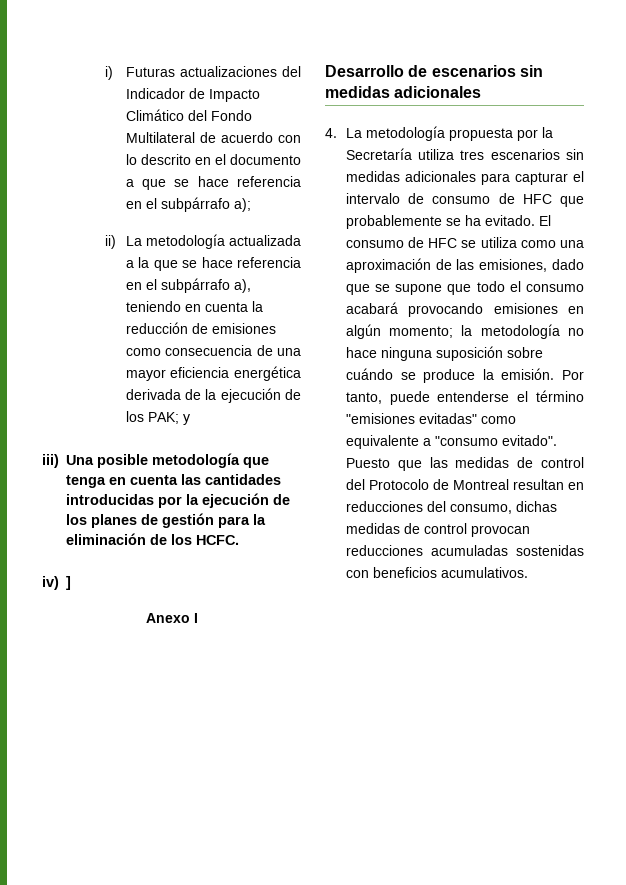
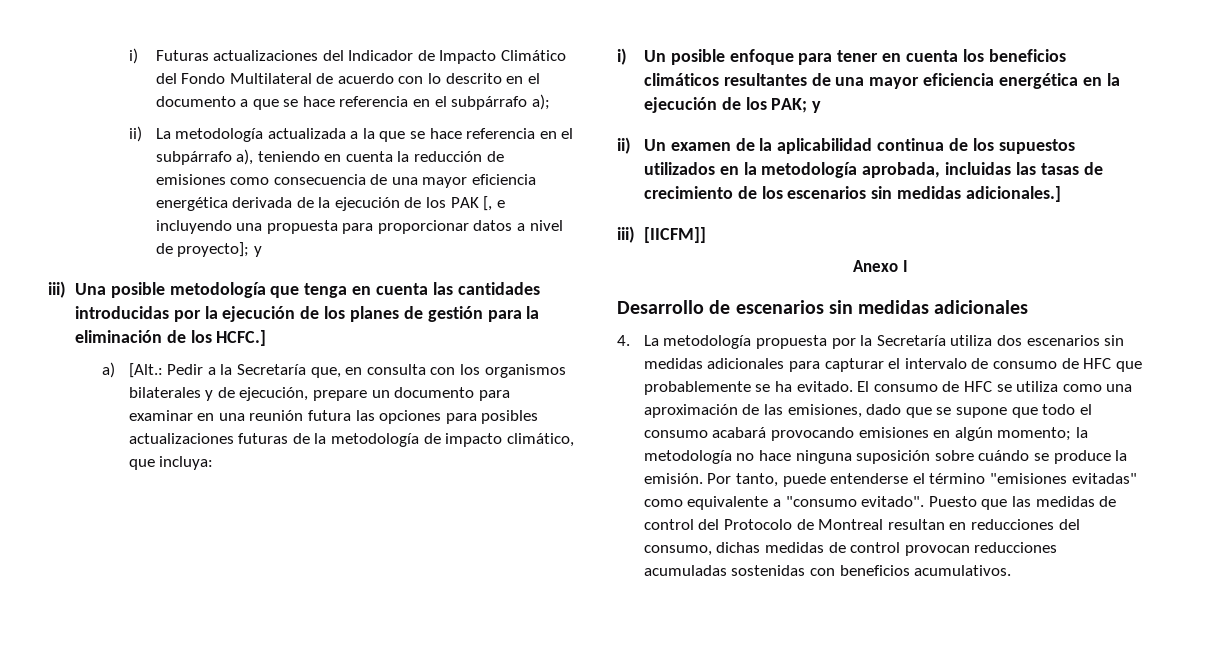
- ii) La metodología actualizada a la que se hace referencia en el subpárrafo a), teniendo en cuenta la reducción de emisiones como consecuencia de una mayor eficiencia energética derivada de la ejecución de los PAK; y
+ ii) La metodología actualizada a la que se hace referencia en el subpárrafo a), teniendo en cuenta la reducción de emisiones como consecuencia de una mayor eficiencia energética derivada de la ejecución de los PAK [, e incluyendo una propuesta para proporcionar datos a nivel de proyecto]; y
- iii) Una posible metodología que tenga en cuenta las cantidades introducidas por la ejecución de los planes de gestión para la eliminación de los HCFC.
- iv) ]
+ iii) Una posible metodología que tenga en cuenta las cantidades introducidas por la ejecución de los planes de gestión para la eliminación de los HCFC.]
+ a) [Alt.: Pedir a la Secretaría que, en consulta con los organismos bilaterales y de ejecución, prepare un documento para examinar en una reunión futura las opciones para posibles actualizaciones futuras de la metodología de impacto climático, que incluya:
+ i) Un posible enfoque para tener en cuenta los beneficios climáticos resultantes de una mayor eficiencia energética en la ejecución de los PAK; y
+ ii) Un examen de la aplicabilidad continua de los supuestos utilizados en la metodología aprobada, incluidas las tasas de crecimiento de los escenarios sin medidas adicionales.]
+ iii) [IICFM]]
- 4. La metodología propuesta por la Secretaría utiliza tres escenarios sin medidas adicionales para capturar el intervalo de consumo de HFC que probablemente se ha evitado.
+ 4. La metodología propuesta por la Secretaría utiliza dos escenarios sin medidas adicionales para capturar el intervalo de consumo de HFC que probablemente se ha evitado.

